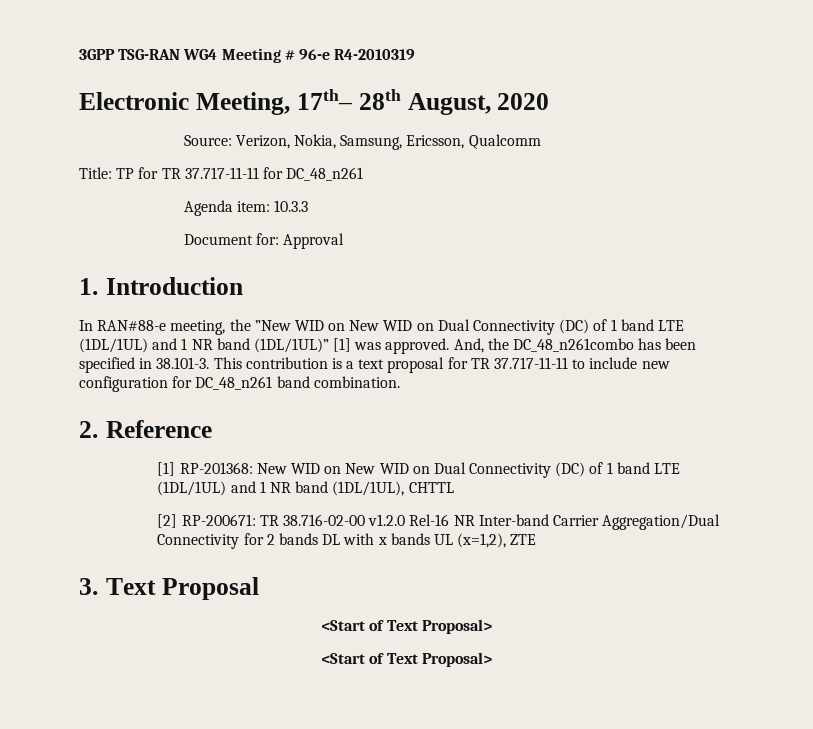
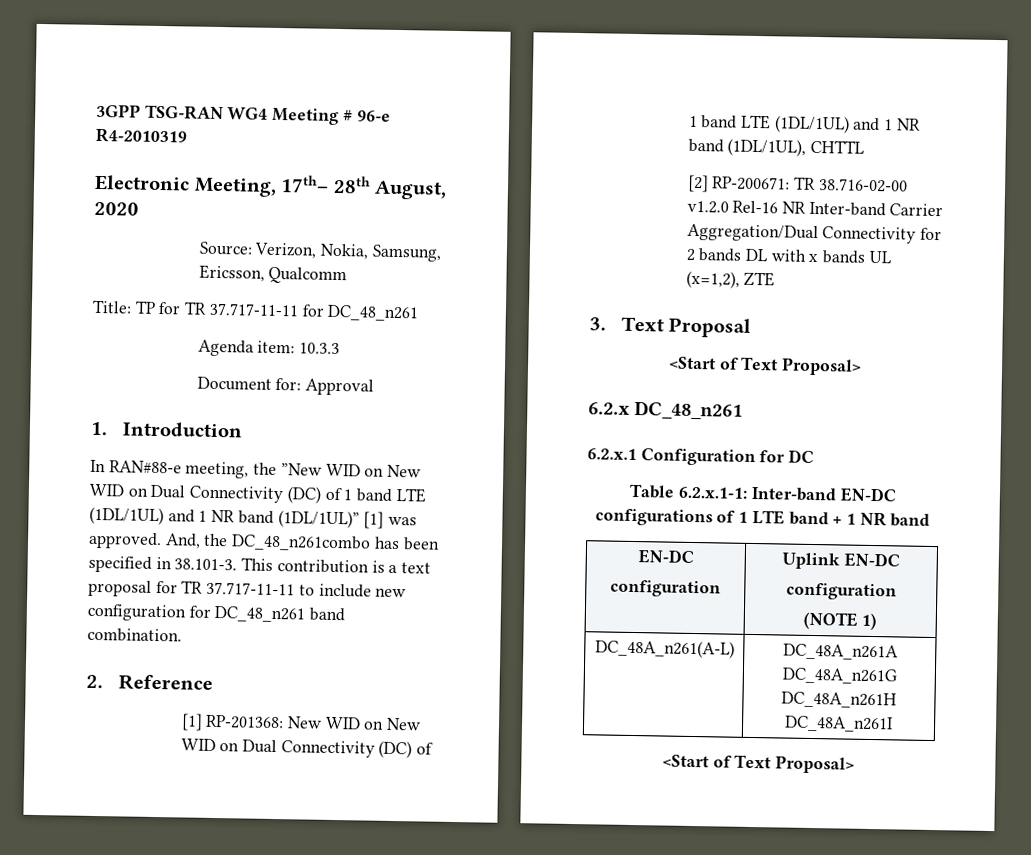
+ 6.2.x DC_48_n261
+ 6.2.x.1 Configuration for DC
+ Table 6.2.x.1-1: Inter-band EN-DC configurations of 1 LTE band + 1 NR band
+ EN-DC
+ configuration | Uplink EN-DC
+ configuration
+ (NOTE 1)
+ DC_48A_n261(A-L) | DC_48A_n261A DC_48A_n261G DC_48A_n261H DC_48A_n261I

